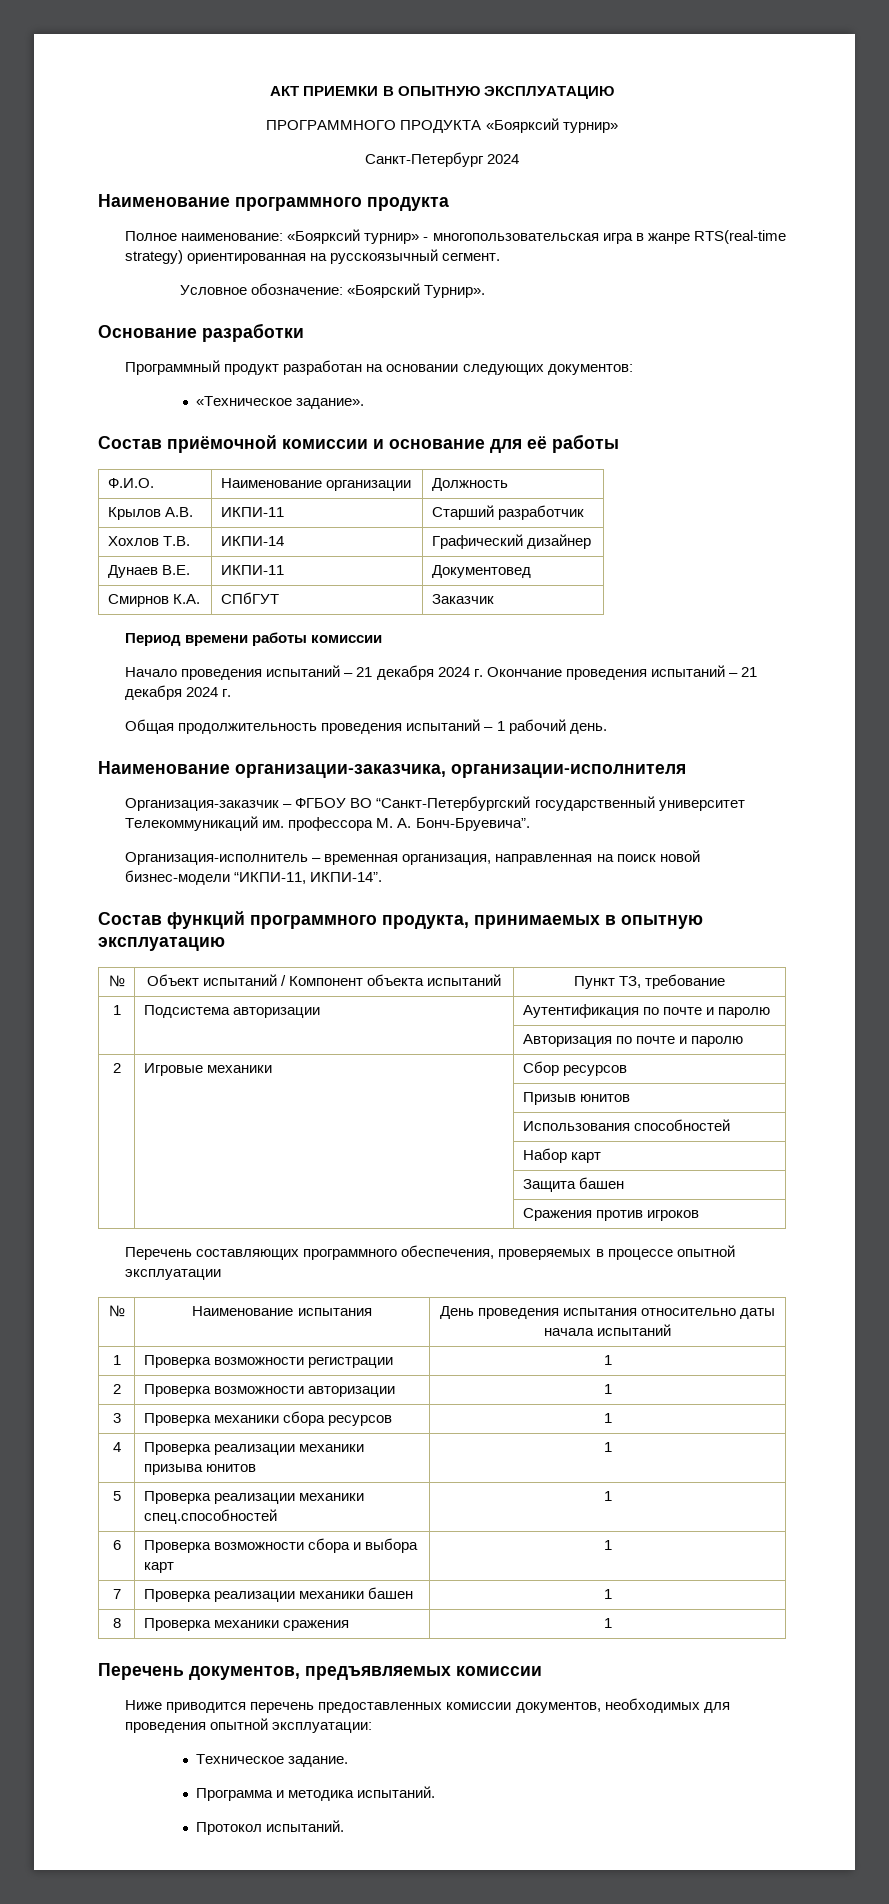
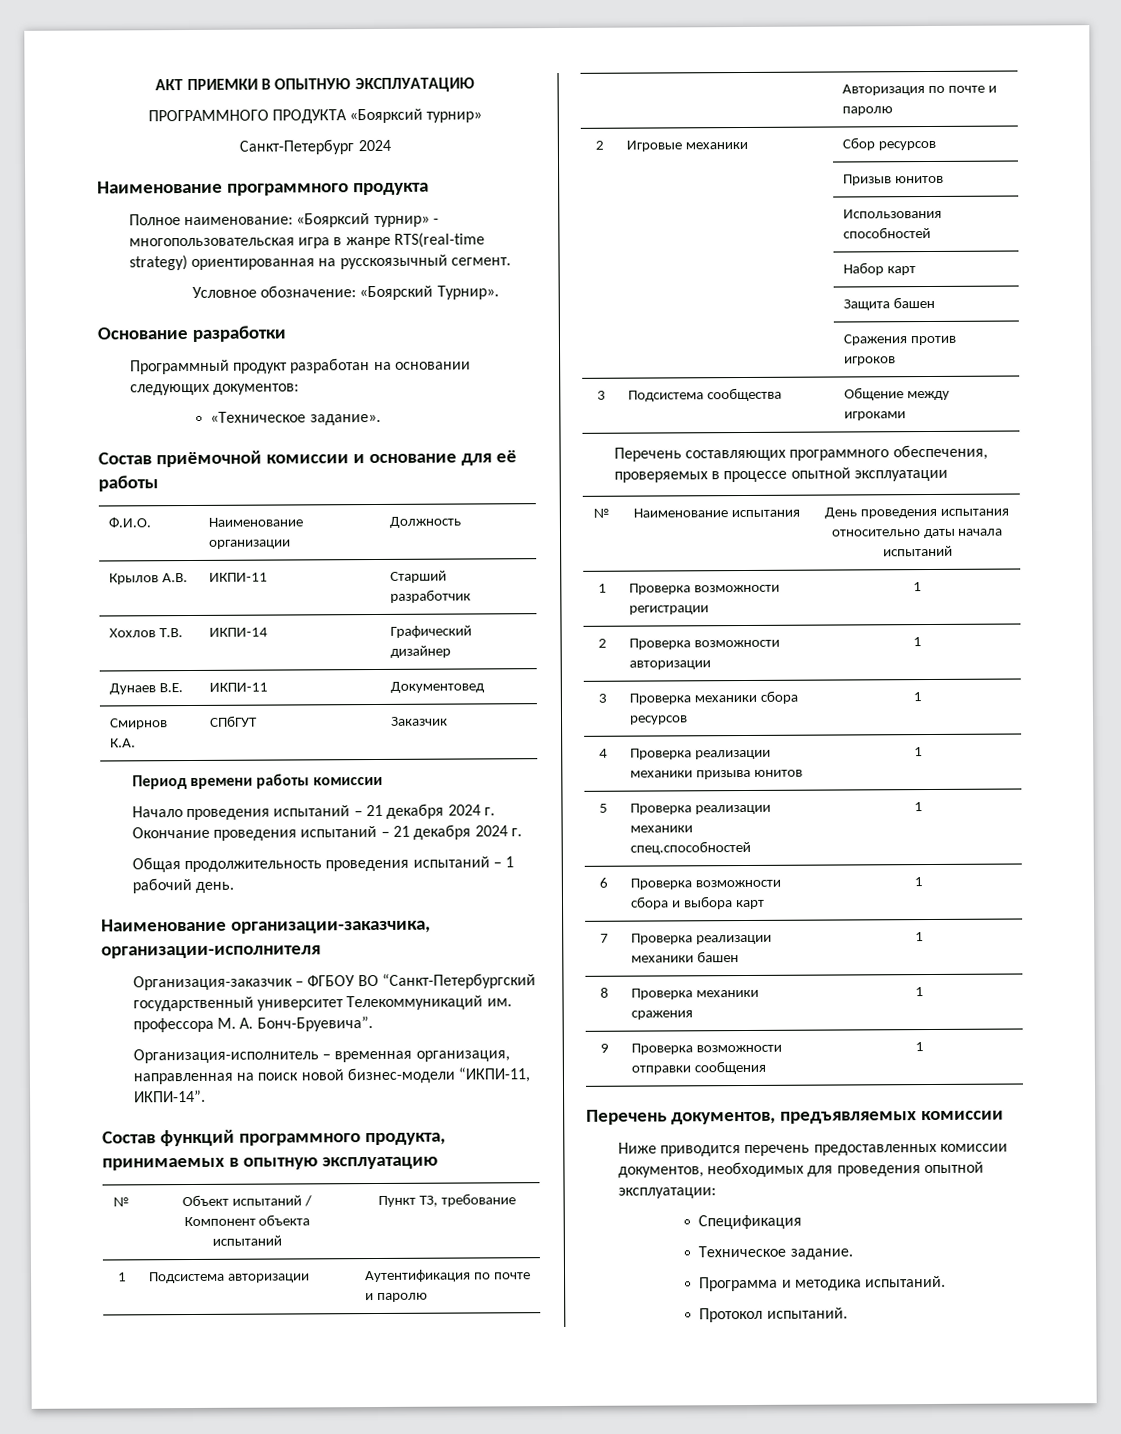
+ 3 | Подсистема сообщества | Общение между игроками
+ 9 | Проверка возможности отправки сообщения | 1
+ Спецификация

